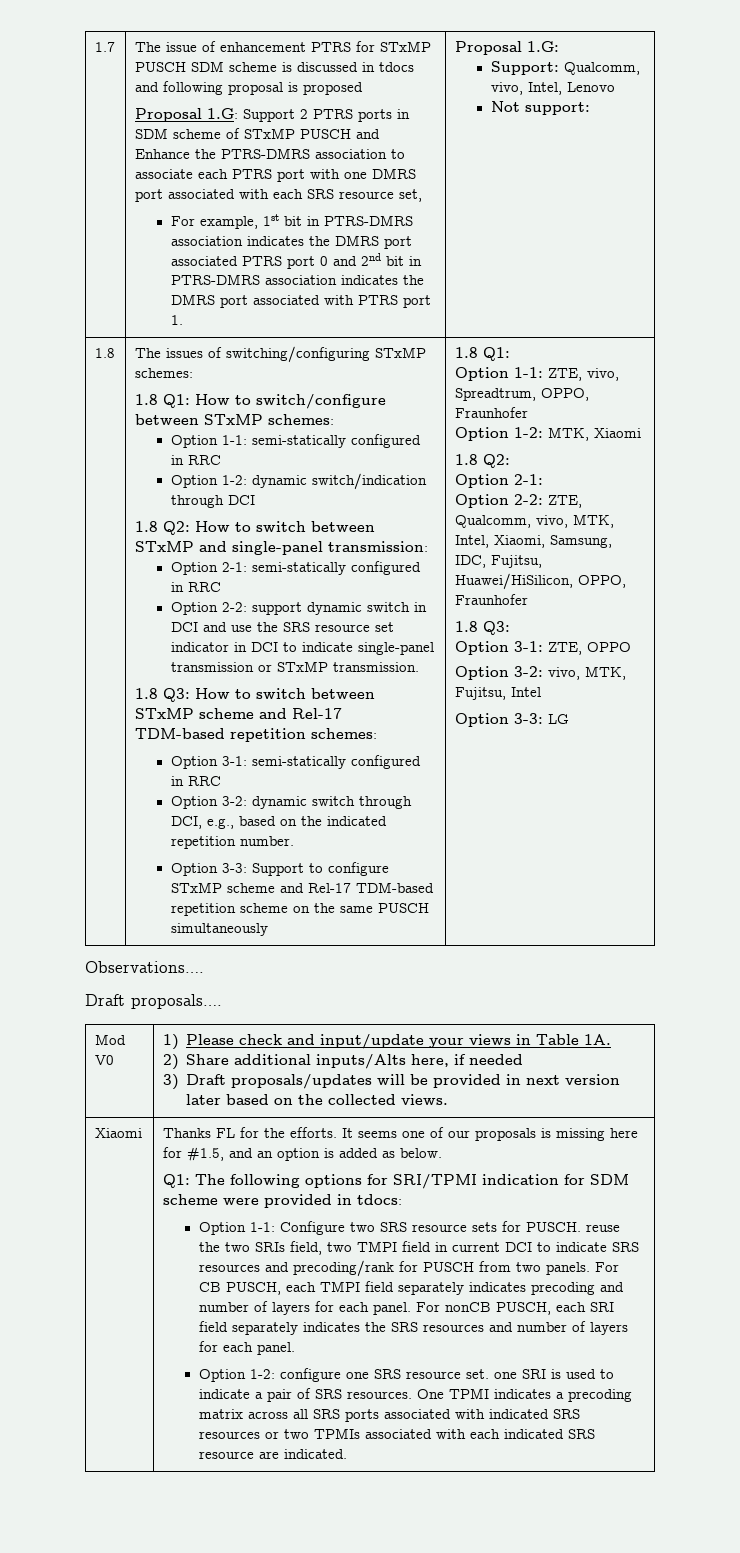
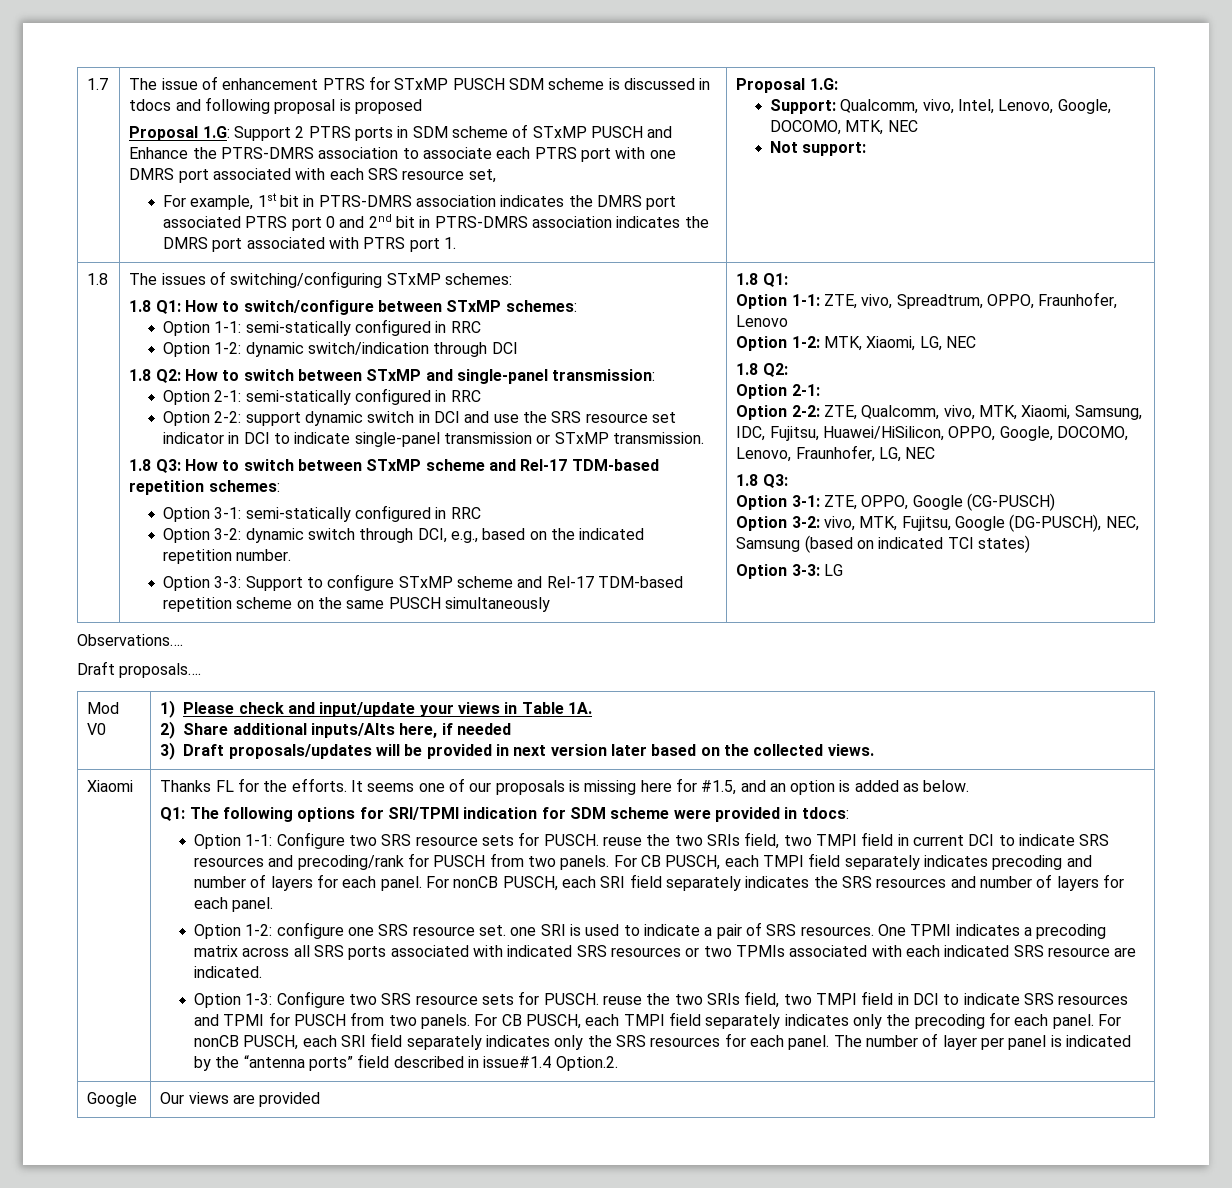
- Support: Qualcomm, vivo, Intel, Lenovo
+ Support: Qualcomm, vivo, Intel, Lenovo, Google, DOCOMO, MTK, NEC
- Option 1-1: ZTE, vivo, Spreadtrum, OPPO, Fraunhofer
+ Option 1-1: ZTE, vivo, Spreadtrum, OPPO, Fraunhofer, Lenovo
- Option 1-2: MTK, Xiaomi
+ Option 1-2: MTK, Xiaomi, LG, NEC
- Option 2-2: ZTE, Qualcomm, vivo, MTK, Intel, Xiaomi, Samsung, IDC, Fujitsu, Huawei/HiSilicon, OPPO, Fraunhofer
+ Option 2-2: ZTE, Qualcomm, vivo, MTK, Xiaomi, Samsung, IDC, Fujitsu, Huawei/HiSilicon, OPPO, Google, DOCOMO, Lenovo, Fraunhofer, LG, NEC
- Option 3-1: ZTE, OPPO
+ Option 3-1: ZTE, OPPO, Google (CG-PUSCH)
- Option 3-2: vivo, MTK, Fujitsu, Intel
+ Option 3-2: vivo, MTK, Fujitsu, Google (DG-PUSCH), NEC, Samsung (based on indicated TCI states)
+ Option 1-3: Configure two SRS resource sets for PUSCH. reuse the two SRIs field, two TMPI field in DCI to indicate SRS resources and TPMI for PUSCH from two panels. For CB PUSCH, each TMPI field separately indicates only the precoding for each panel. For nonCB PUSCH, each SRI field separately indicates only the SRS resources for each panel. The number of layer per panel is indicated by the “antenna ports” field described in issue#1.4 Option.2.
+ Google | Our views are provided

